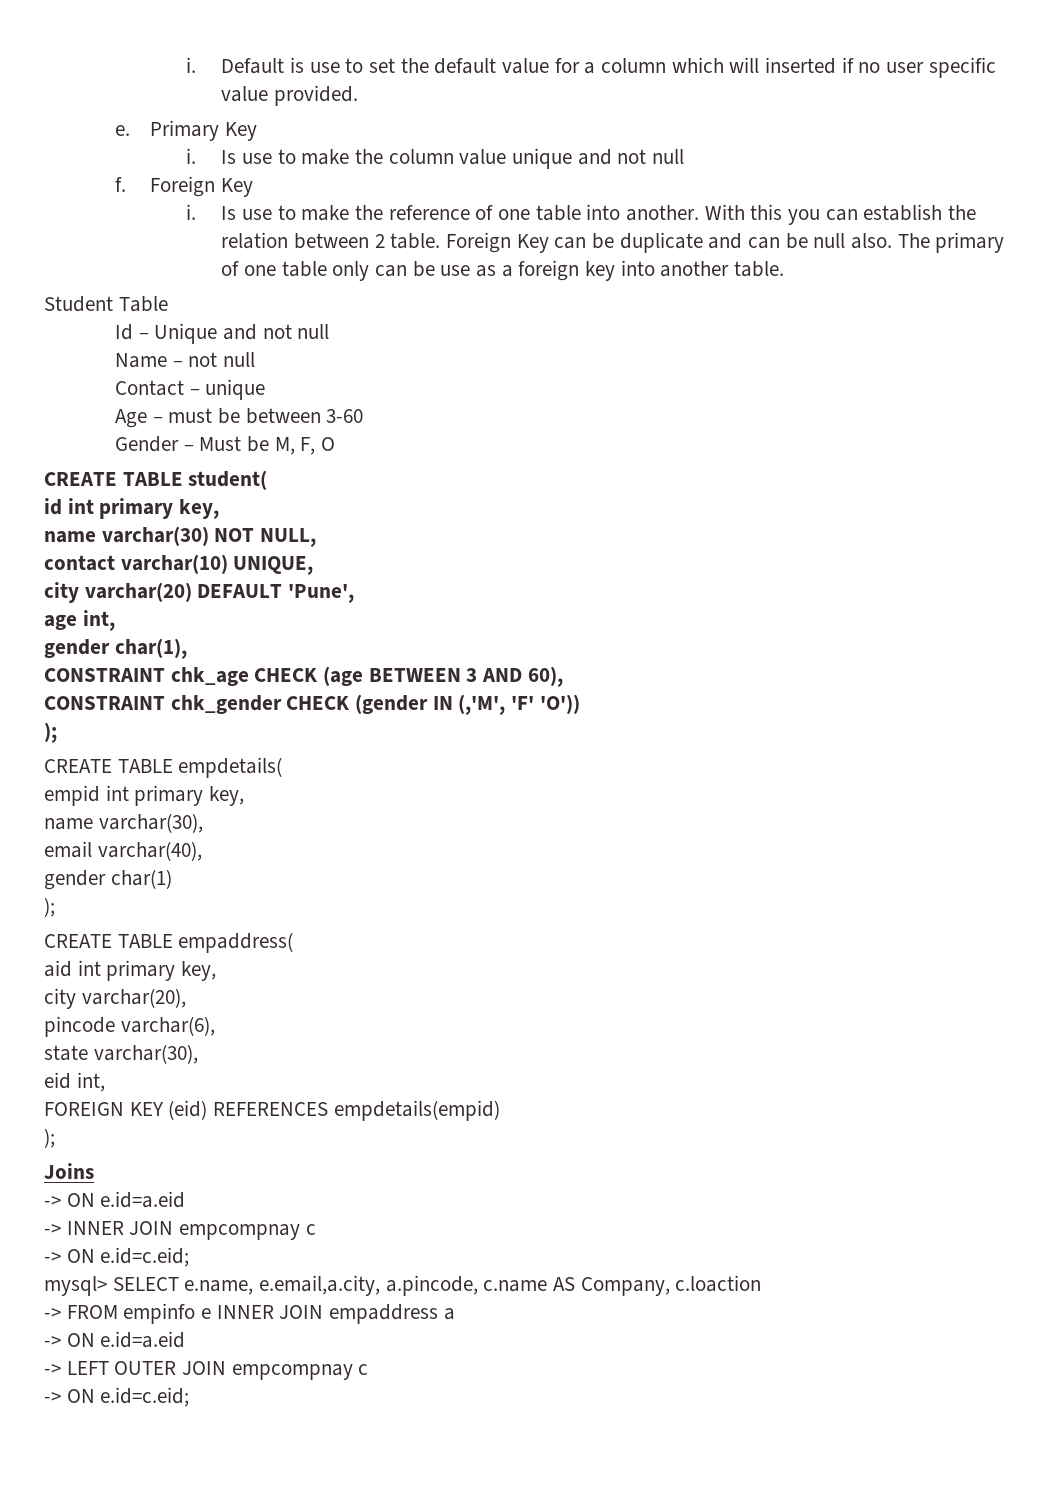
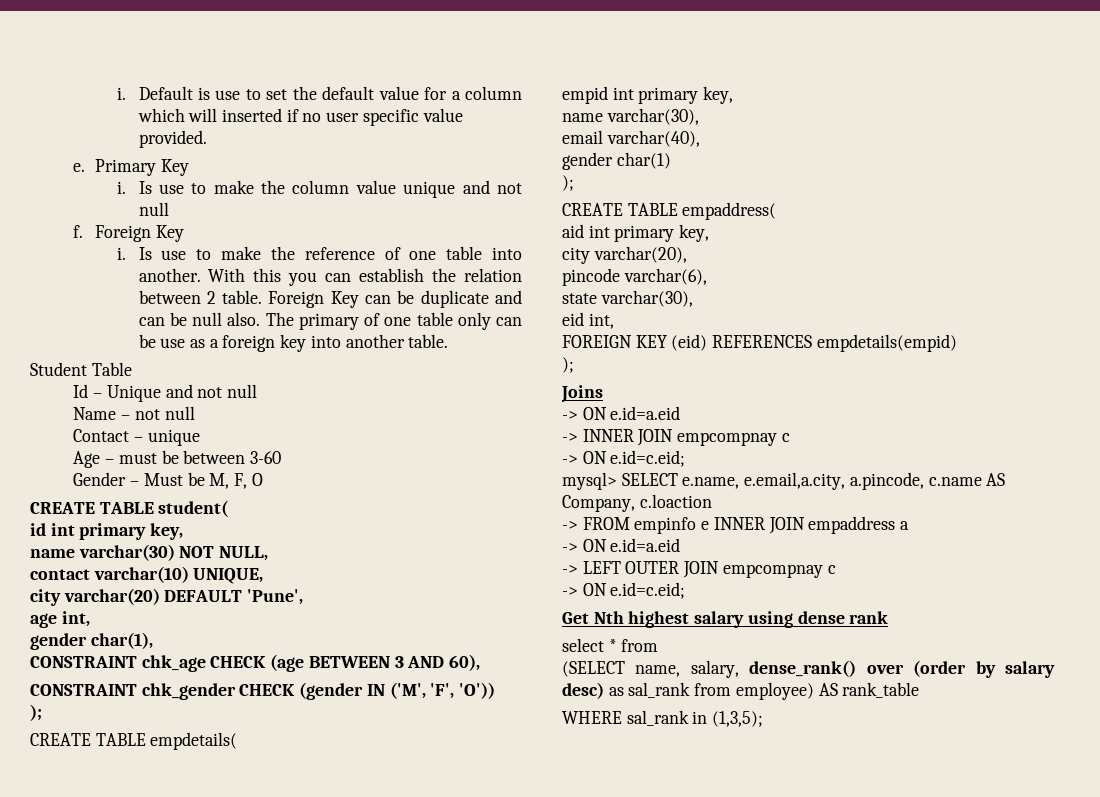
- CONSTRAINT chk_gender CHECK (gender IN (,'M', 'F' 'O'))
+ CONSTRAINT chk_gender CHECK (gender IN ('M', 'F', 'O'))
+ Get Nth highest salary using dense rank
+ select * from
+ (SELECT name, salary, dense_rank() over (order by salary desc) as sal_rank from employee) AS rank_table
+ WHERE sal_rank in (1,3,5);

